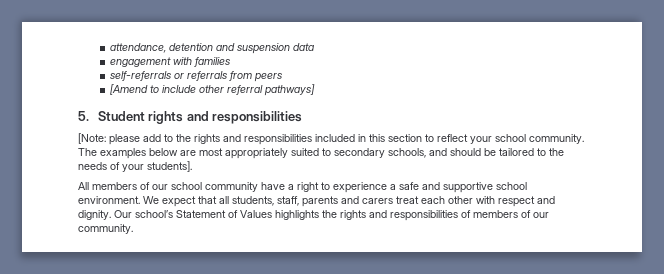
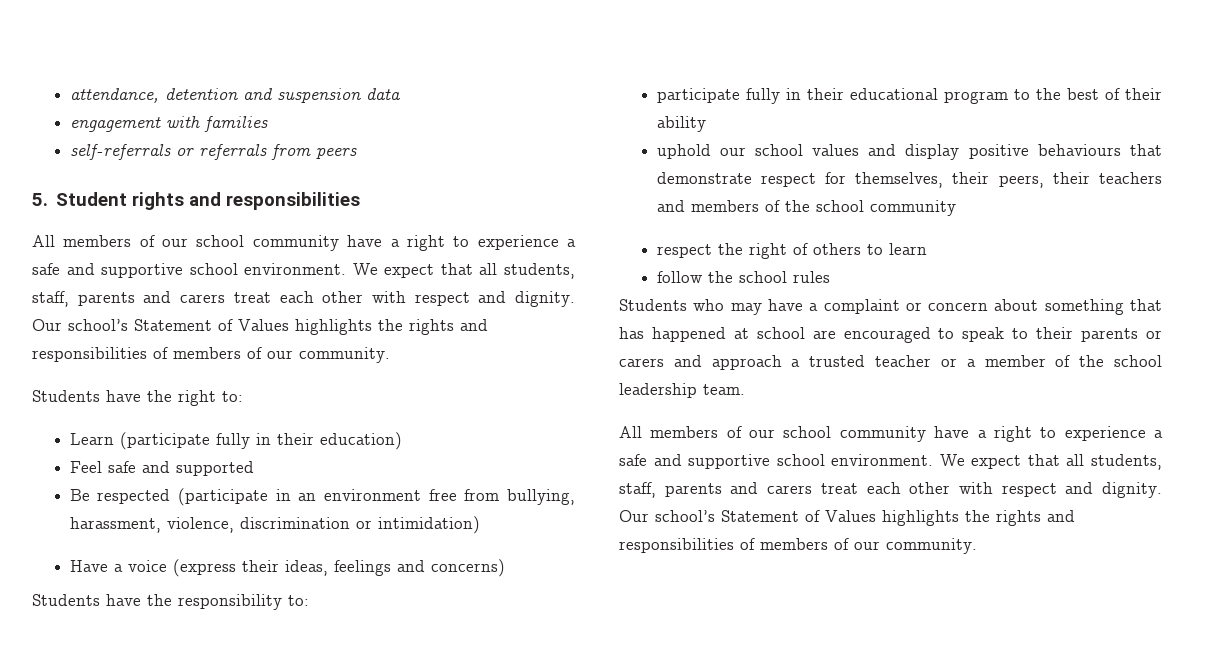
- [Amend to include other referral pathways]
- [Note: please add to the rights and responsibilities included in this section to reflect your school community. The examples below are most appropriately suited to secondary schools, and should be tailored to the needs of your students].
+ Students have the right to:
+ Learn (participate fully in their education)
+ Feel safe and supported
+ Be respected (participate in an environment free from bullying, harassment, violence, discrimination or intimidation)
+ Have a voice (express their ideas, feelings and concerns)
+ Students have the responsibility to:
+ participate fully in their educational program to the best of their ability
+ uphold our school values and display positive behaviours that demonstrate respect for themselves, their peers, their teachers and members of the school community
+ respect the right of others to learn
+ follow the school rules
+ Students who may have a complaint or concern about something that has happened at school are encouraged to speak to their parents or carers and approach a trusted teacher or a member of the school leadership team.
+ All members of our school community have a right to experience a safe and supportive school environment. We expect that all students, staff, parents and carers treat each other with respect and dignity. Our school’s Statement of Values highlights the rights and responsibilities of members of our community.

